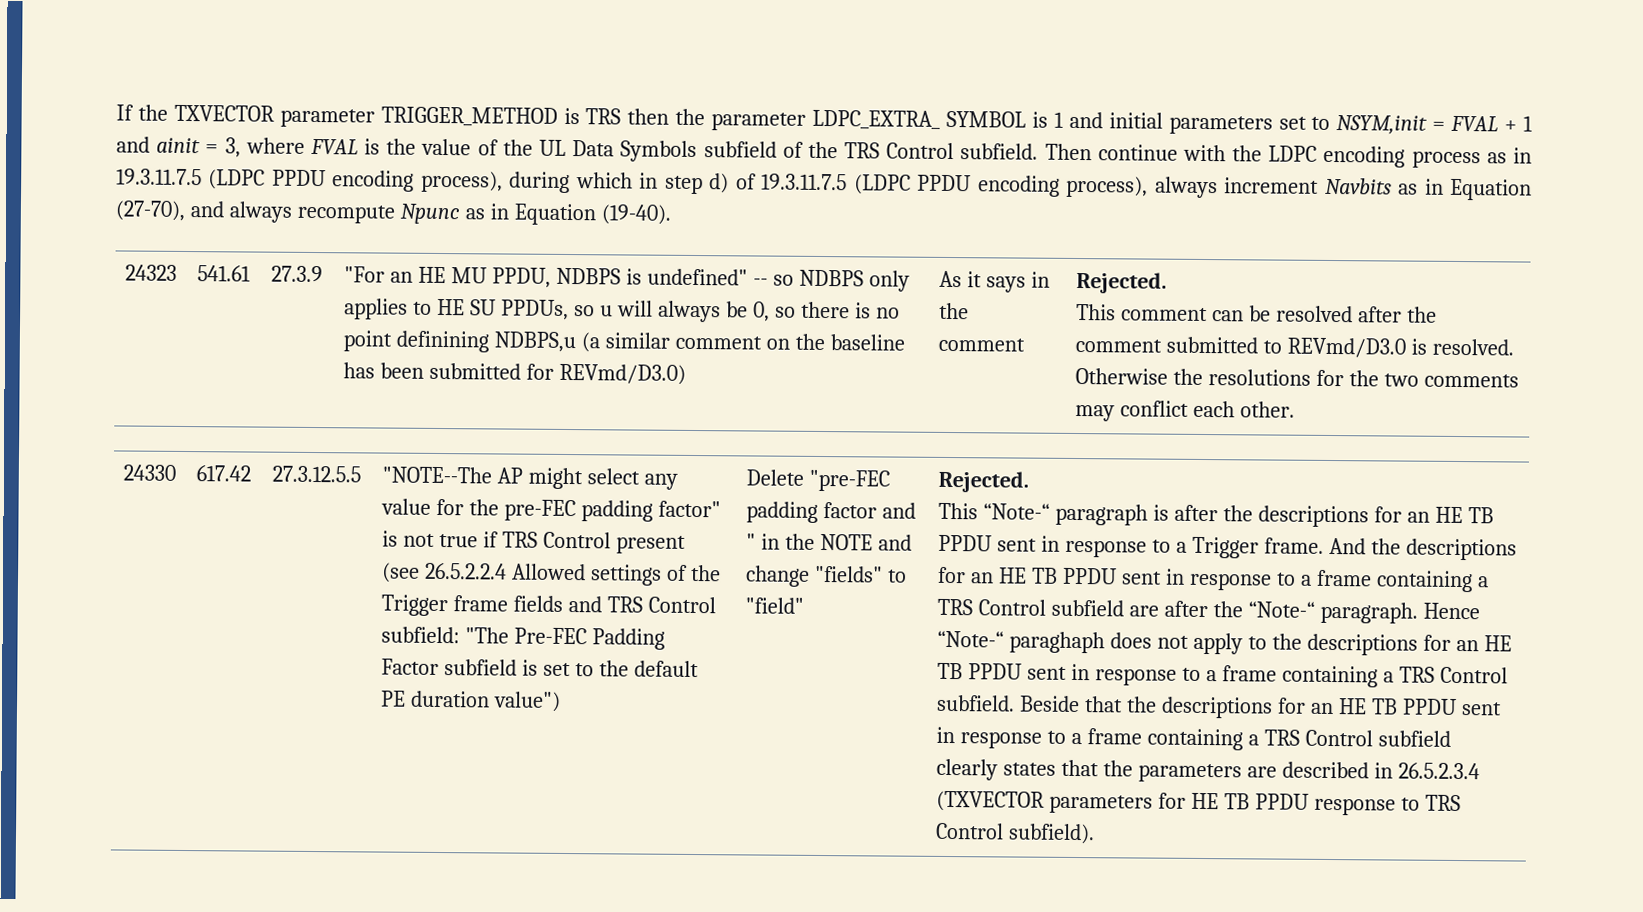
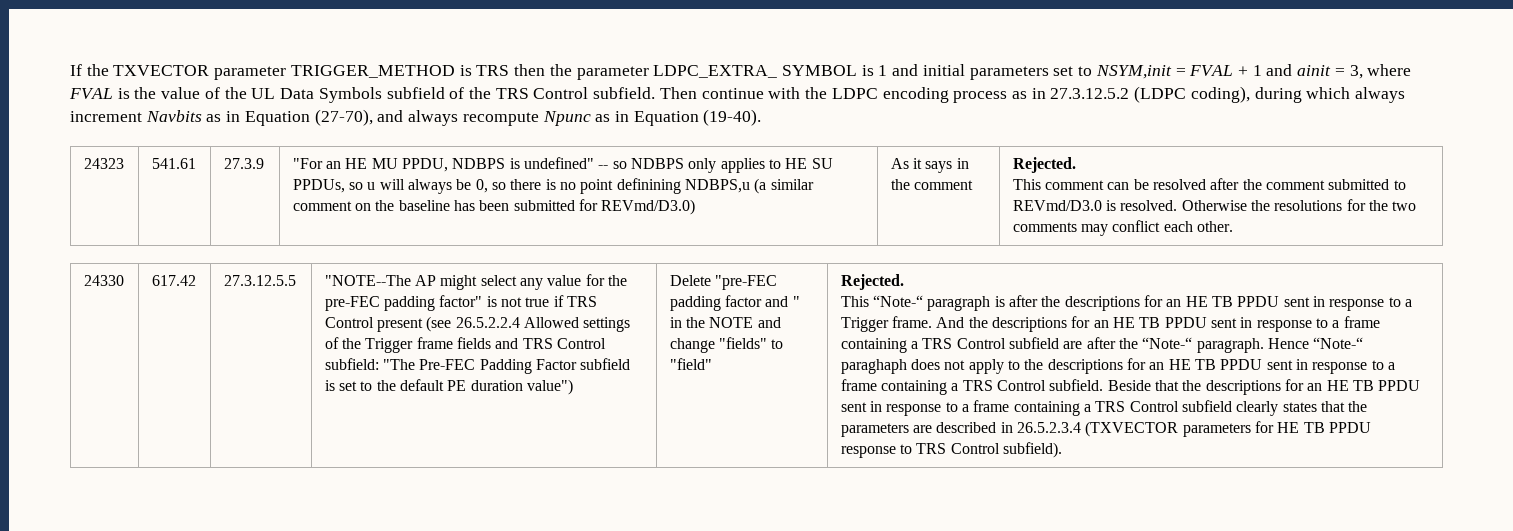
- Then continue with the LDPC encoding process as in 19.3.11.7.5 (LDPC PPDU encoding process), during which in step d) of 19.3.11.7.5 (LDPC PPDU encoding process), always increment Navbits as in Equation (27-70), and always recompute Npunc as in Equation (19-40).
+ Then continue with the LDPC encoding process as in 27.3.12.5.2 (LDPC coding), during which always increment Navbits as in Equation (27-70), and always recompute Npunc as in Equation (19-40).

